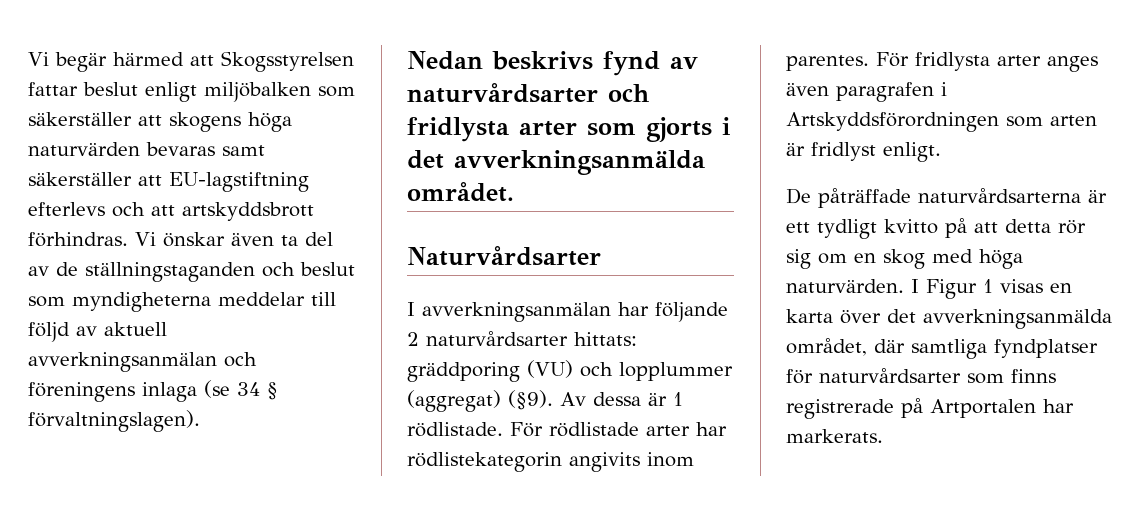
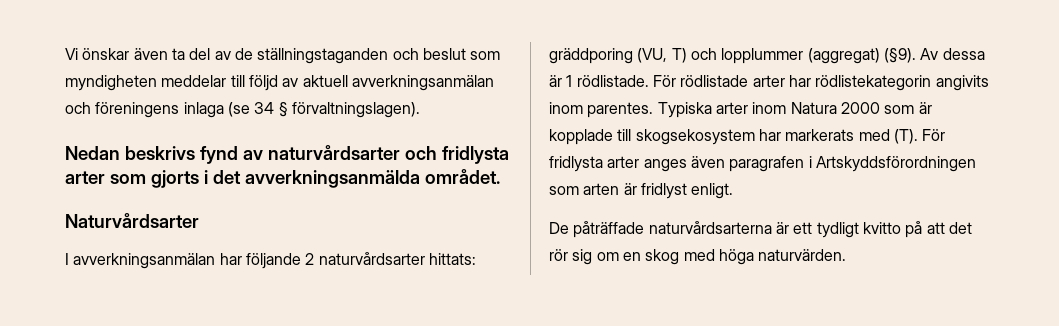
- Vi begär härmed att Skogsstyrelsen fattar beslut enligt miljöbalken som säkerställer att skogens höga naturvärden bevaras samt säkerställer att EU-lagstiftning efterlevs och att artskyddsbrott förhindras. Vi önskar även ta del av de ställningstaganden och beslut som myndigheterna meddelar till följd av aktuell avverkningsanmälan och föreningens inlaga (se 34 § förvaltningslagen).
+ Vi önskar även ta del av de ställningstaganden och beslut som myndigheten meddelar till följd av aktuell avverkningsanmälan och föreningens inlaga (se 34 § förvaltningslagen).
- I avverkningsanmälan har följande 2 naturvårdsarter hittats: gräddporing (VU) och lopplummer (aggregat) (§9).
+ I avverkningsanmälan har följande 2 naturvårdsarter hittats: gräddporing (VU, T) och lopplummer (aggregat) (§9).
- För fridlysta arter anges även paragrafen i Artskyddsförordningen som arten är fridlyst enligt.
+ Typiska arter inom Natura 2000 som är kopplade till skogsekosystem har markerats med (T). För fridlysta arter anges även paragrafen i Artskyddsförordningen som arten är fridlyst enligt.
- De påträffade naturvårdsarterna är ett tydligt kvitto på att detta rör sig om en skog med höga naturvärden. I Figur 1 visas en karta över det avverkningsanmälda området, där samtliga fyndplatser för naturvårdsarter som finns registrerade på Artportalen har markerats.
+ De påträffade naturvårdsarterna är ett tydligt kvitto på att det rör sig om en skog med höga naturvärden.

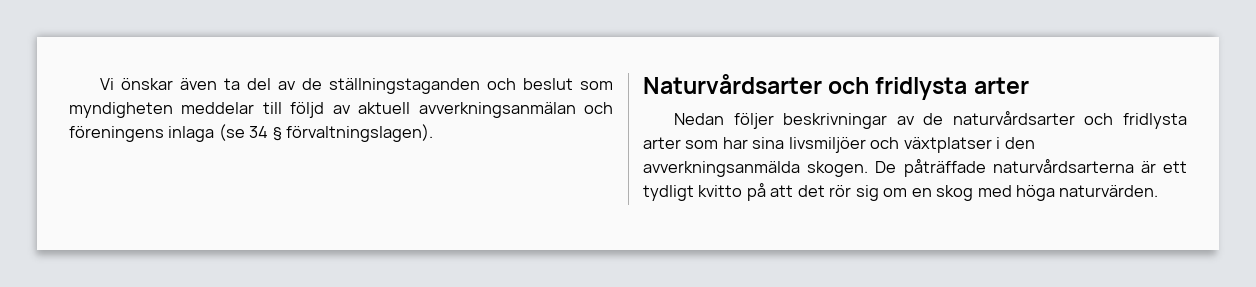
- Nedan beskrivs fynd av naturvårdsarter och fridlysta arter som gjorts i det avverkningsanmälda området.
- Naturvårdsarter
- I avverkningsanmälan har följande 2 naturvårdsarter hittats: gräddporing (VU, T) och lopplummer (aggregat) (§9). Av dessa är 1 rödlistade. För rödlistade arter har rödlistekategorin angivits inom parentes. Typiska arter inom Natura 2000 som är kopplade till skogsekosystem har markerats med (T). För fridlysta arter anges även paragrafen i Artskyddsförordningen som arten är fridlyst enligt.
- De påträffade naturvårdsarterna är ett tydligt kvitto på att det rör sig om en skog med höga naturvärden.
+ Naturvårdsarter och fridlysta arter
+ Nedan följer beskrivningar av de naturvårdsarter och fridlysta arter som har sina livsmiljöer och växtplatser i den avverkningsanmälda skogen. De påträffade naturvårdsarterna är ett tydligt kvitto på att det rör sig om en skog med höga naturvärden.

